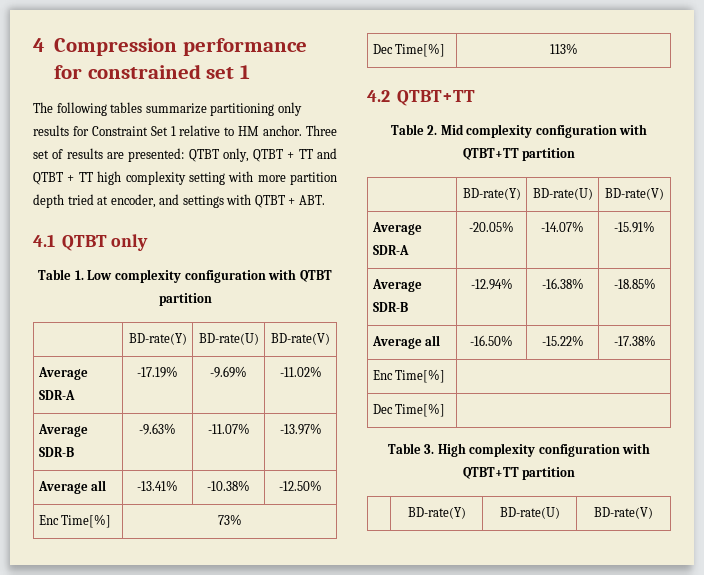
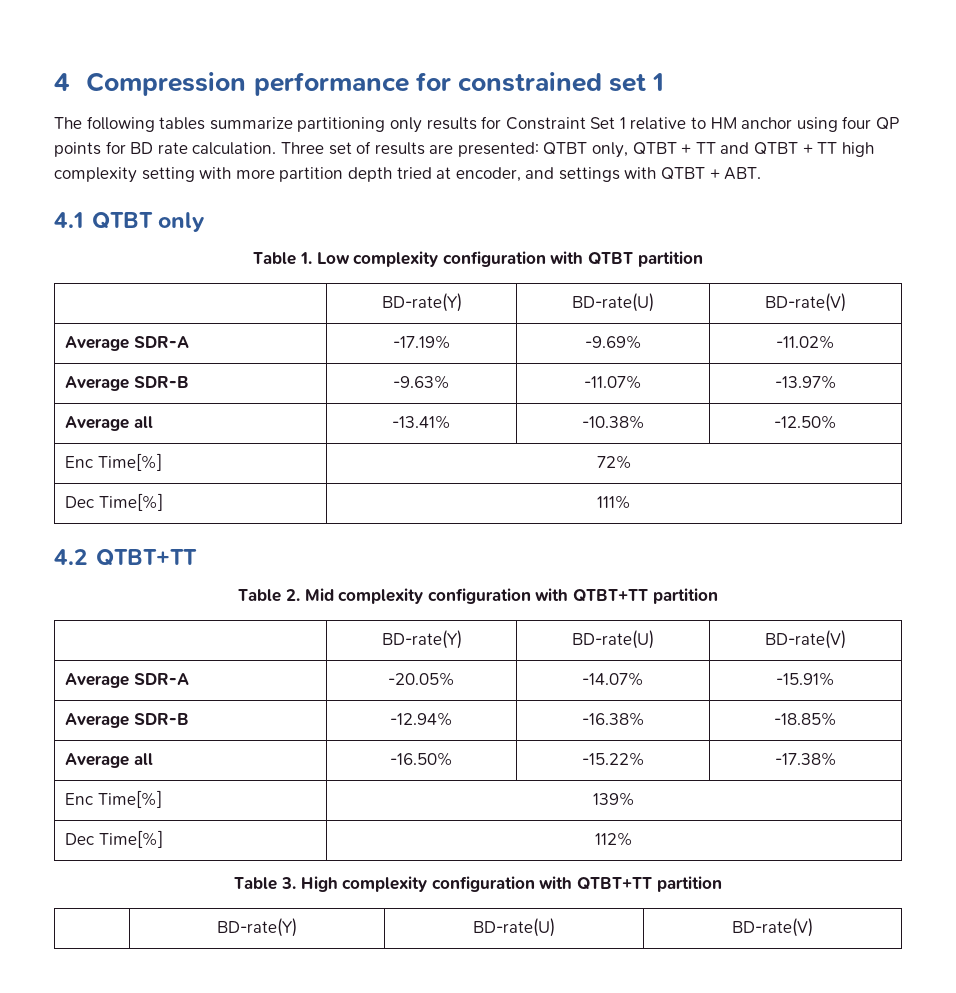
- The following tables summarize partitioning only results for Constraint Set 1 relative to HM anchor.
+ The following tables summarize partitioning only results for Constraint Set 1 relative to HM anchor using four QP points for BD rate calculation.
- Enc Time[%] | 73%
- Dec Time[%] | 113%
+ Enc Time[%] | 72%
+ Dec Time[%] | 111%
  Average all | -16.50% | -15.22% | -17.38%
- Enc Time[%] |
- Dec Time[%] |
+ Enc Time[%] | 139%
+ Dec Time[%] | 112%

